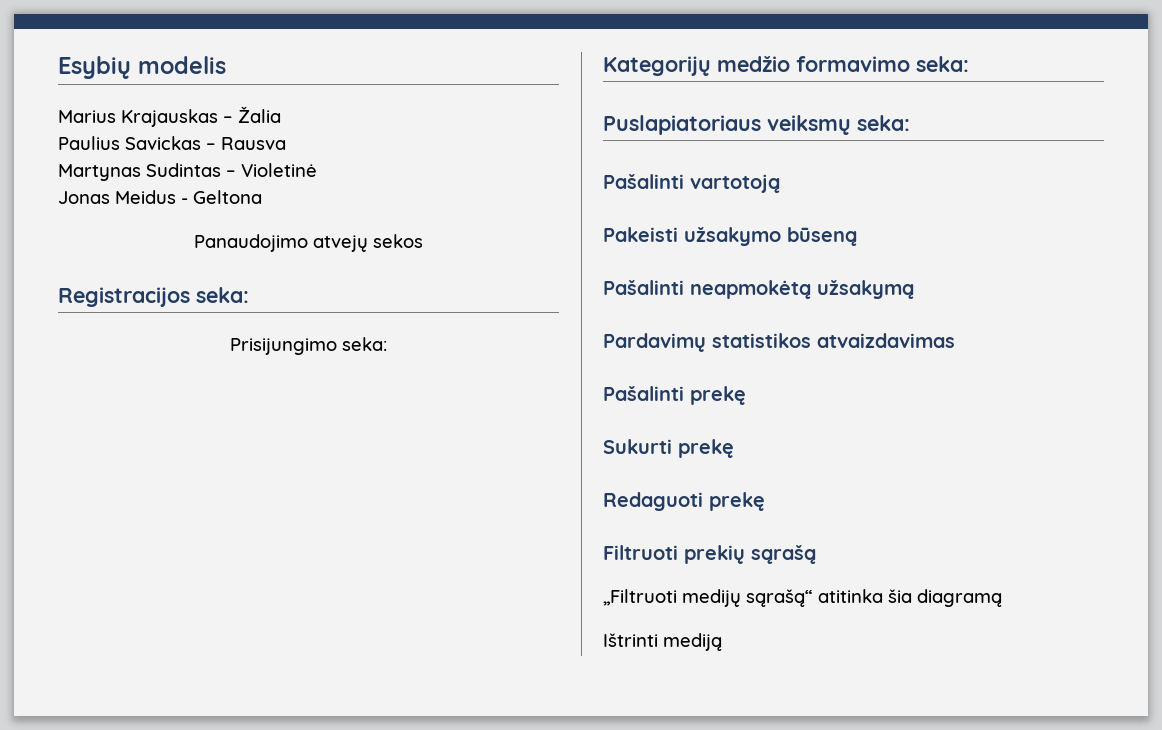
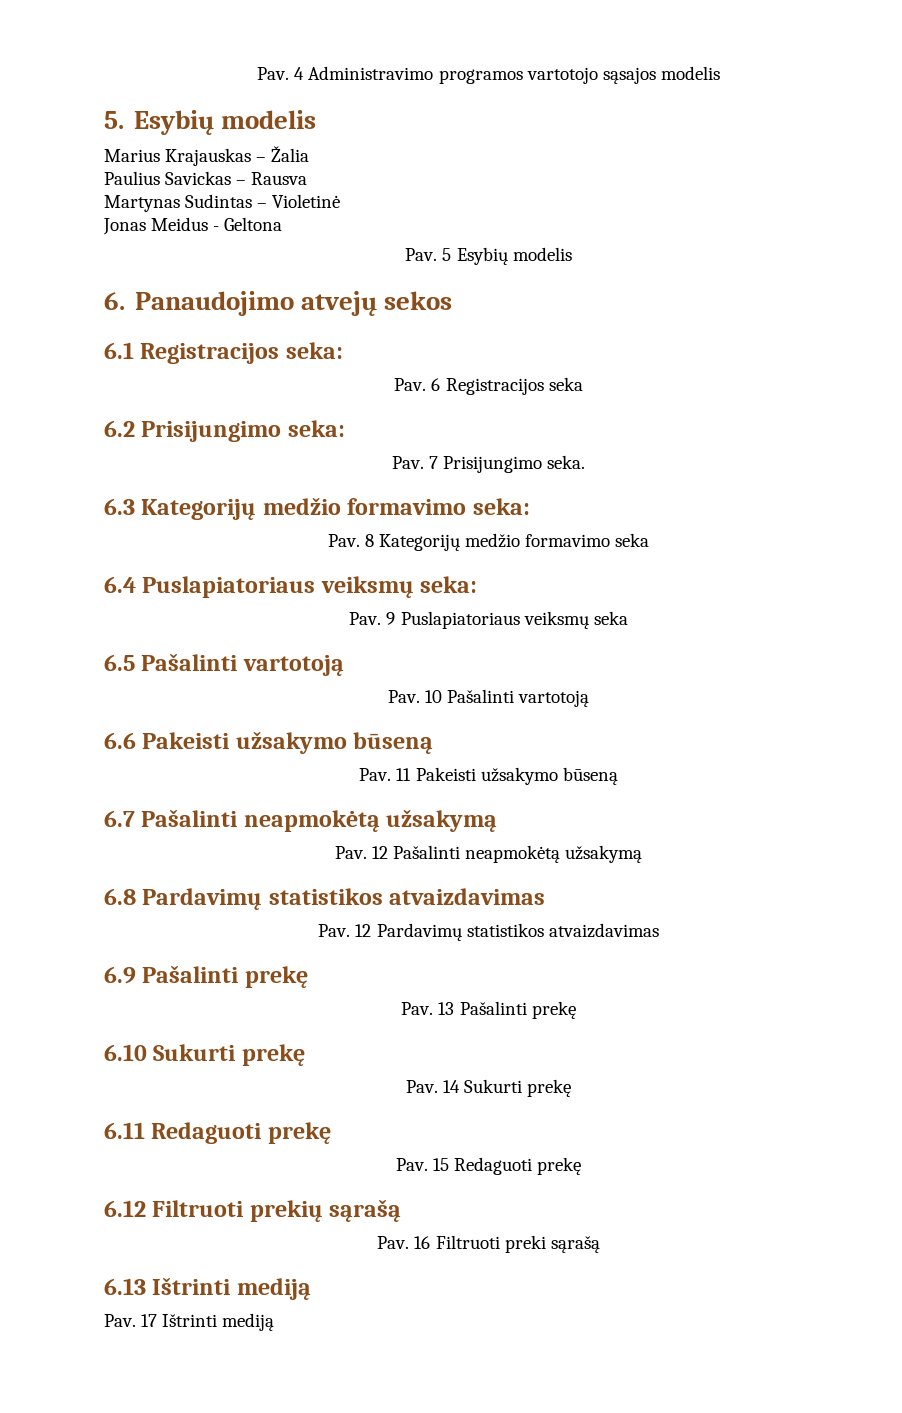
- Esybių modelis
+ Pav. 4 Administravimo programos vartotojo sąsajos modelis
+ 5. Esybių modelis
- Panaudojimo atvejų sekos
+ Pav. 5 Esybių modelis
+ 6. Panaudojimo atvejų sekos
- Registracijos seka:
+ 6.1 Registracijos seka:
- Prisijungimo seka:
- Kategorijų medžio formavimo seka:
- Puslapiatoriaus veiksmų seka:
- Pašalinti vartotoją
- Pakeisti užsakymo būseną
- Pašalinti neapmokėtą užsakymą
- Pardavimų statistikos atvaizdavimas
- Pašalinti prekę
- Sukurti prekę
- Redaguoti prekę
- Filtruoti prekių sąrašą
- „Filtruoti medijų sąrašą“ atitinka šia diagramą
- Ištrinti mediją
+ Pav. 6 Registracijos seka
+ 6.2 Prisijungimo seka:
+ Pav. 7 Prisijungimo seka.
+ 6.3 Kategorijų medžio formavimo seka:
+ Pav. 8 Kategorijų medžio formavimo seka
+ 6.4 Puslapiatoriaus veiksmų seka:
+ Pav. 9 Puslapiatoriaus veiksmų seka
+ 6.5 Pašalinti vartotoją
+ Pav. 10 Pašalinti vartotoją
+ 6.6 Pakeisti užsakymo būseną
+ Pav. 11 Pakeisti užsakymo būseną
+ 6.7 Pašalinti neapmokėtą užsakymą
+ Pav. 12 Pašalinti neapmokėtą užsakymą
+ 6.8 Pardavimų statistikos atvaizdavimas
+ Pav. 12 Pardavimų statistikos atvaizdavimas
+ 6.9 Pašalinti prekę
+ Pav. 13 Pašalinti prekę
+ 6.10 Sukurti prekę
+ Pav. 14 Sukurti prekę
+ 6.11 Redaguoti prekę
+ Pav. 15 Redaguoti prekę
+ 6.12 Filtruoti prekių sąrašą
+ Pav. 16 Filtruoti preki sąrašą
+ 6.13 Ištrinti mediją
+ Pav. 17 Ištrinti mediją

